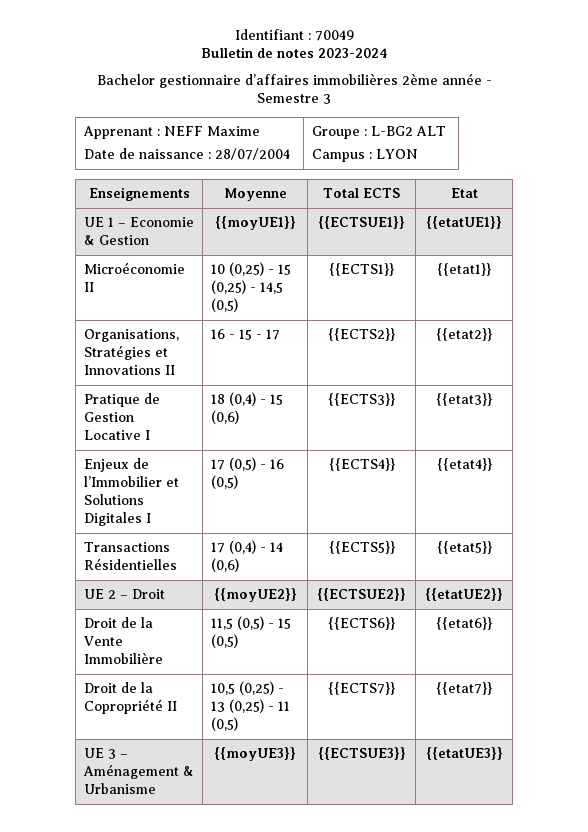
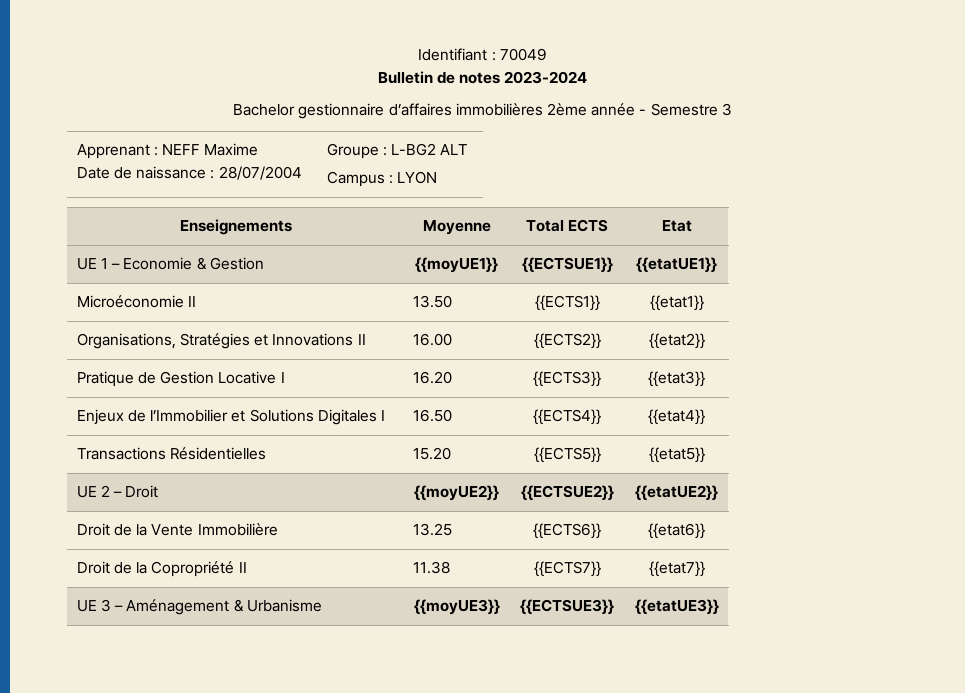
- Microéconomie II | 10 (0,25) - 15 (0,25) - 14,5 (0,5) | {{ECTS1}} | {{etat1}}
+ Microéconomie II | 13.50 | {{ECTS1}} | {{etat1}}
- Organisations, Stratégies et Innovations II | 16 - 15 - 17 | {{ECTS2}} | {{etat2}}
+ Organisations, Stratégies et Innovations II | 16.00 | {{ECTS2}} | {{etat2}}
- Pratique de Gestion Locative I | 18 (0,4) - 15 (0,6) | {{ECTS3}} | {{etat3}}
+ Pratique de Gestion Locative I | 16.20 | {{ECTS3}} | {{etat3}}
- Enjeux de l’Immobilier et Solutions Digitales I | 17 (0,5) - 16 (0,5) | {{ECTS4}} | {{etat4}}
+ Enjeux de l’Immobilier et Solutions Digitales I | 16.50 | {{ECTS4}} | {{etat4}}
- Transactions Résidentielles | 17 (0,4) - 14 (0,6) | {{ECTS5}} | {{etat5}}
+ Transactions Résidentielles | 15.20 | {{ECTS5}} | {{etat5}}
- Droit de la Vente Immobilière | 11,5 (0,5) - 15 (0,5) | {{ECTS6}} | {{etat6}}
+ Droit de la Vente Immobilière | 13.25 | {{ECTS6}} | {{etat6}}
- Droit de la Copropriété II | 10,5 (0,25) - 13 (0,25) - 11 (0,5) | {{ECTS7}} | {{etat7}}
+ Droit de la Copropriété II | 11.38 | {{ECTS7}} | {{etat7}}

